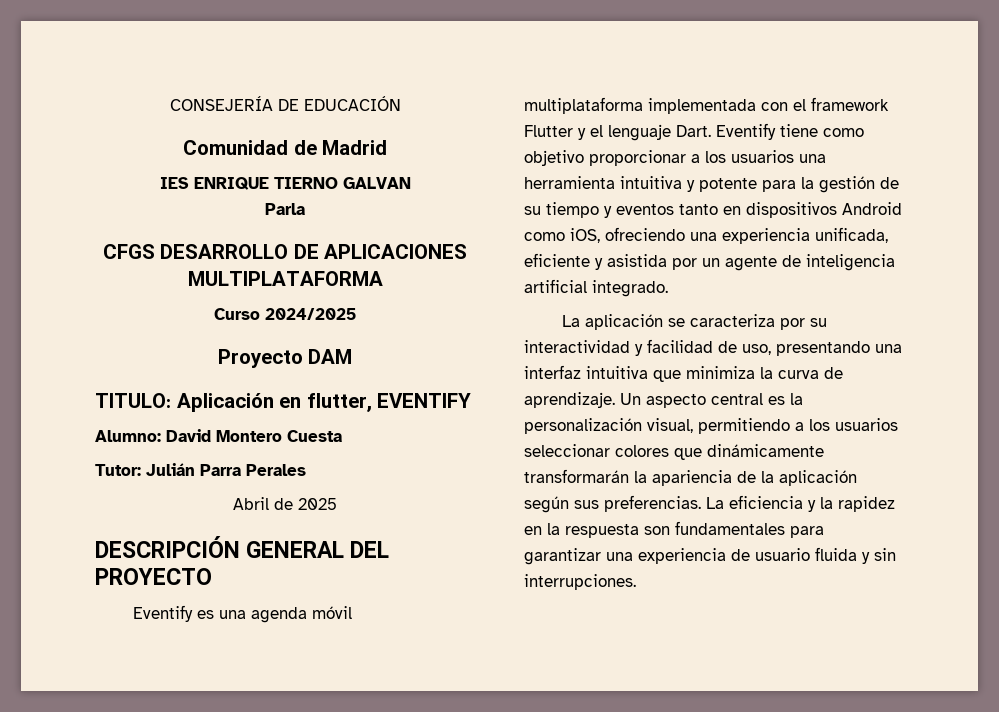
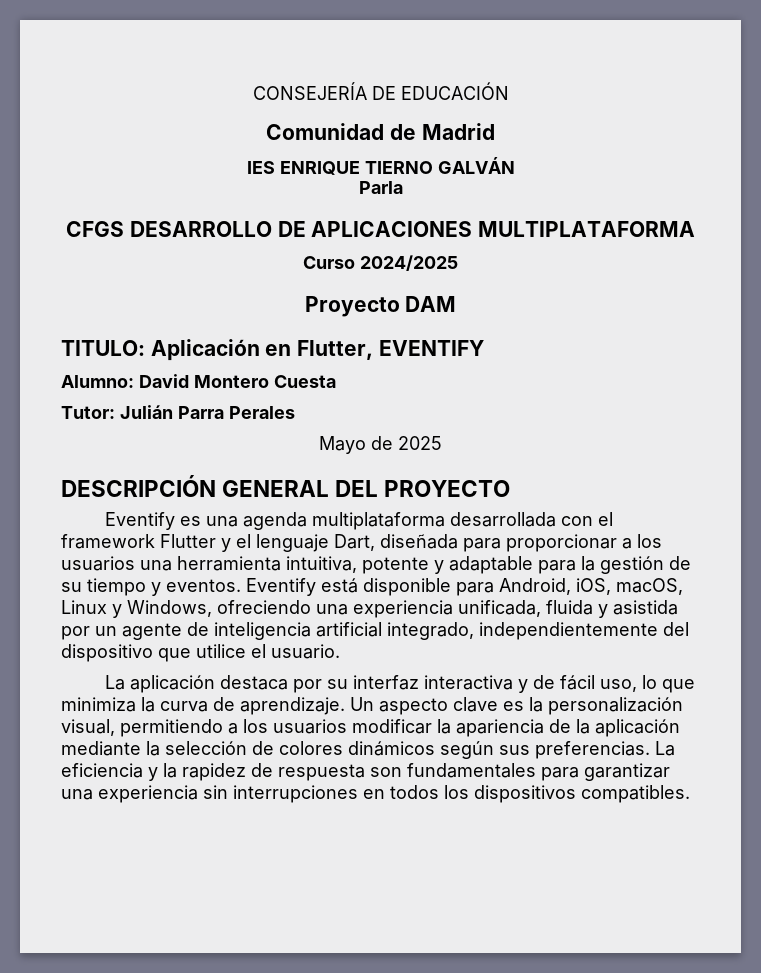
- IES ENRIQUE TIERNO GALVAN
+ IES ENRIQUE TIERNO GALVÁN
- TITULO: Aplicación en flutter, EVENTIFY
+ TITULO: Aplicación en Flutter, EVENTIFY
- Abril de 2025
+ Mayo de 2025
- Eventify es una agenda móvil multiplataforma implementada con el framework Flutter y el lenguaje Dart. Eventify tiene como objetivo proporcionar a los usuarios una herramienta intuitiva y potente para la gestión de su tiempo y eventos tanto en dispositivos Android como iOS, ofreciendo una experiencia unificada, eficiente y asistida por un agente de inteligencia artificial integrado.
- La aplicación se caracteriza por su interactividad y facilidad de uso, presentando una interfaz intuitiva que minimiza la curva de aprendizaje.
+ Eventify es una agenda multiplataforma desarrollada con el framework Flutter y el lenguaje Dart, diseñada para proporcionar a los usuarios una herramienta intuitiva, potente y adaptable para la gestión de su tiempo y eventos. Eventify está disponible para Android, iOS, macOS, Linux y Windows, ofreciendo una experiencia unificada, fluida y asistida por un agente de inteligencia artificial integrado, independientemente del dispositivo que utilice el usuario.
+ La aplicación destaca por su interfaz interactiva y de fácil uso, lo que minimiza la curva de aprendizaje.
- Un aspecto central es la personalización visual, permitiendo a los usuarios seleccionar colores que dinámicamente transformarán la apariencia de la aplicación según sus preferencias.
+ Un aspecto clave es la personalización visual, permitiendo a los usuarios modificar la apariencia de la aplicación mediante la selección de colores dinámicos según sus preferencias.
- La eficiencia y la rapidez en la respuesta son fundamentales para garantizar una experiencia de usuario fluida y sin interrupciones.
+ La eficiencia y la rapidez de respuesta son fundamentales para garantizar una experiencia sin interrupciones en todos los dispositivos compatibles.

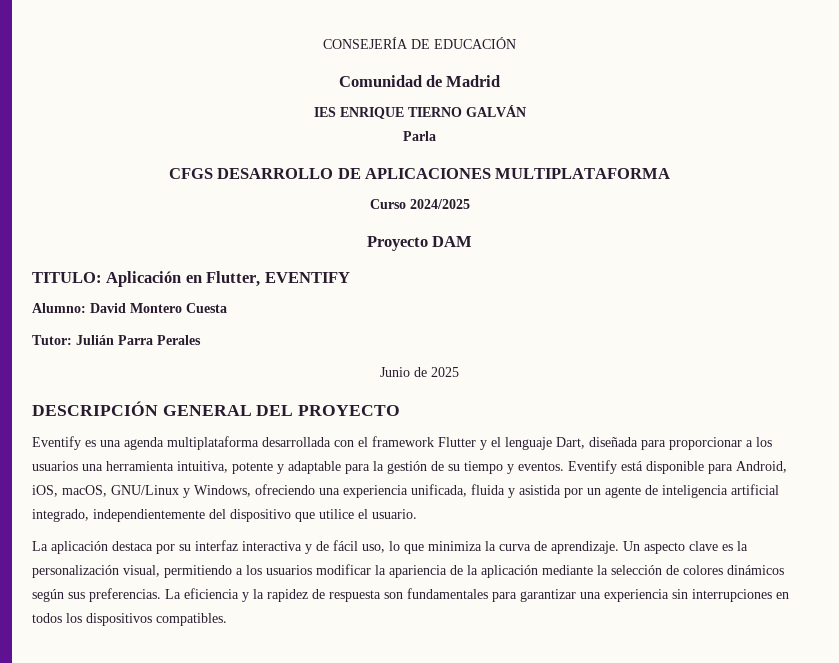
- Mayo de 2025
+ Junio de 2025
- Eventify está disponible para Android, iOS, macOS, Linux y Windows, ofreciendo una experiencia unificada, fluida y asistida por un agente de inteligencia artificial integrado, independientemente del dispositivo que utilice el usuario.
+ Eventify está disponible para Android, iOS, macOS, GNU/Linux y Windows, ofreciendo una experiencia unificada, fluida y asistida por un agente de inteligencia artificial integrado, independientemente del dispositivo que utilice el usuario.

